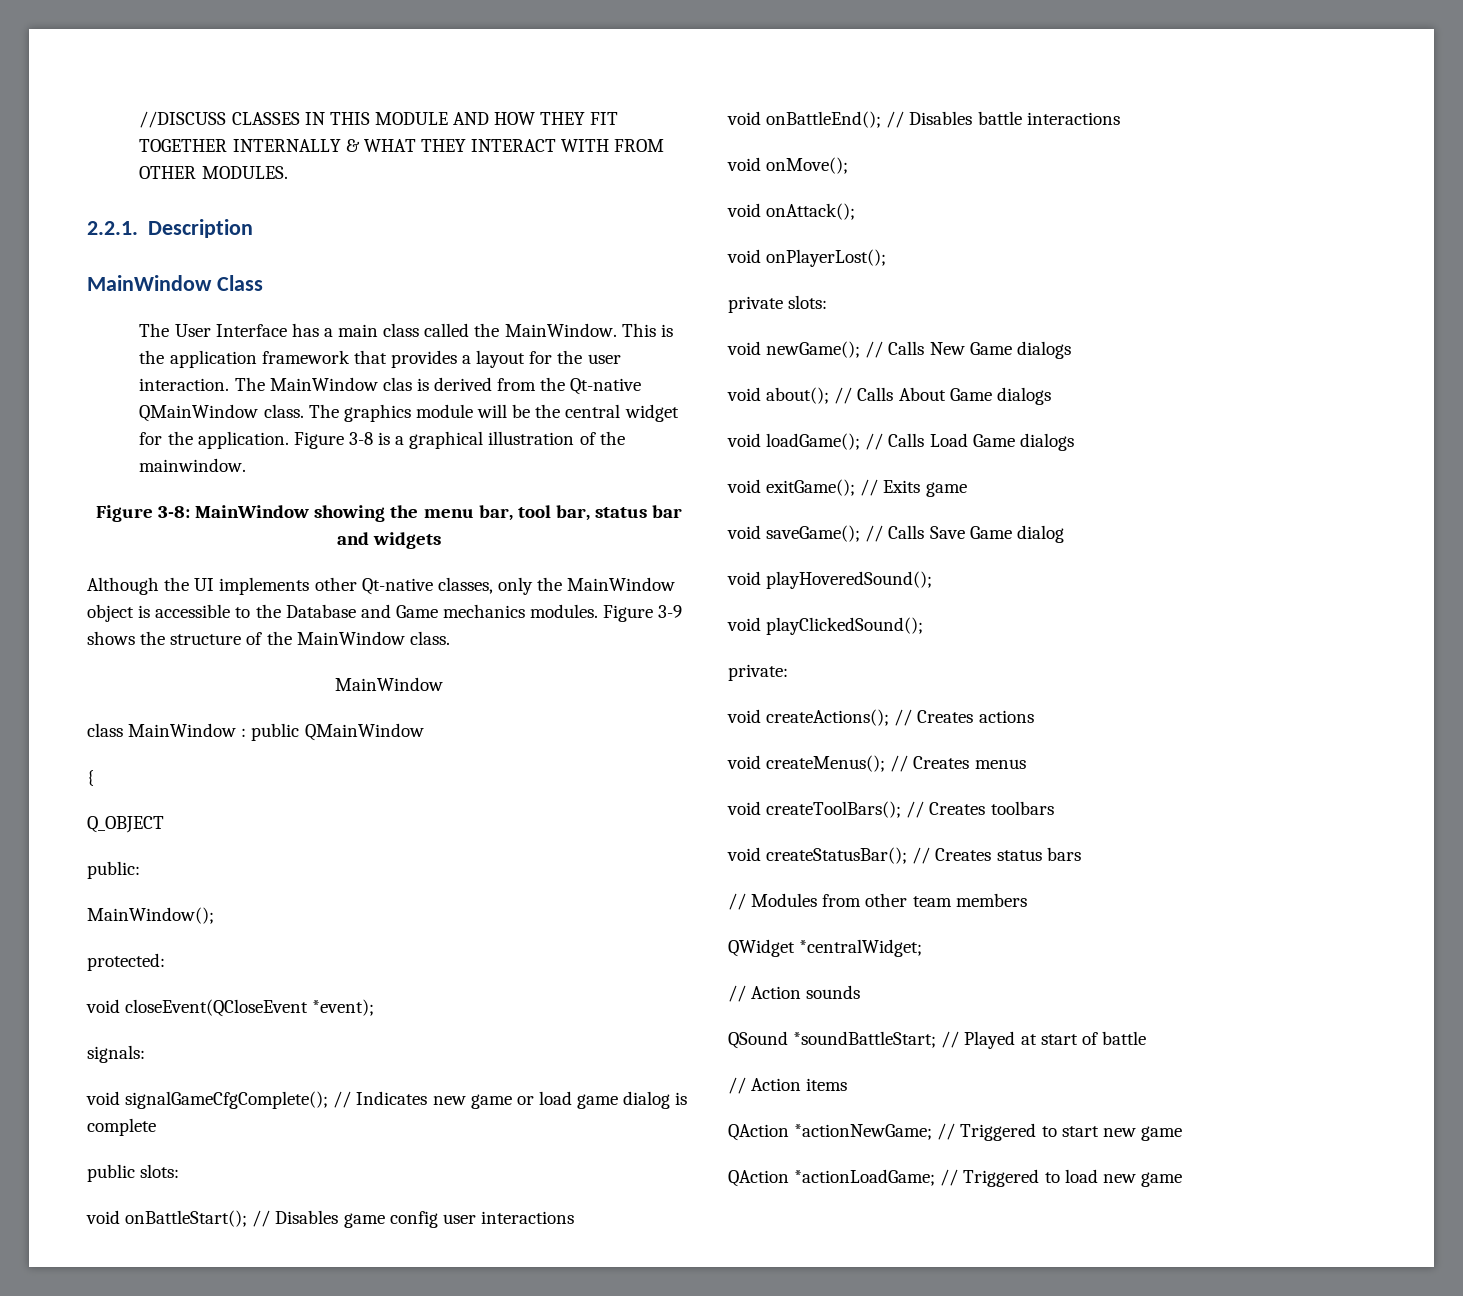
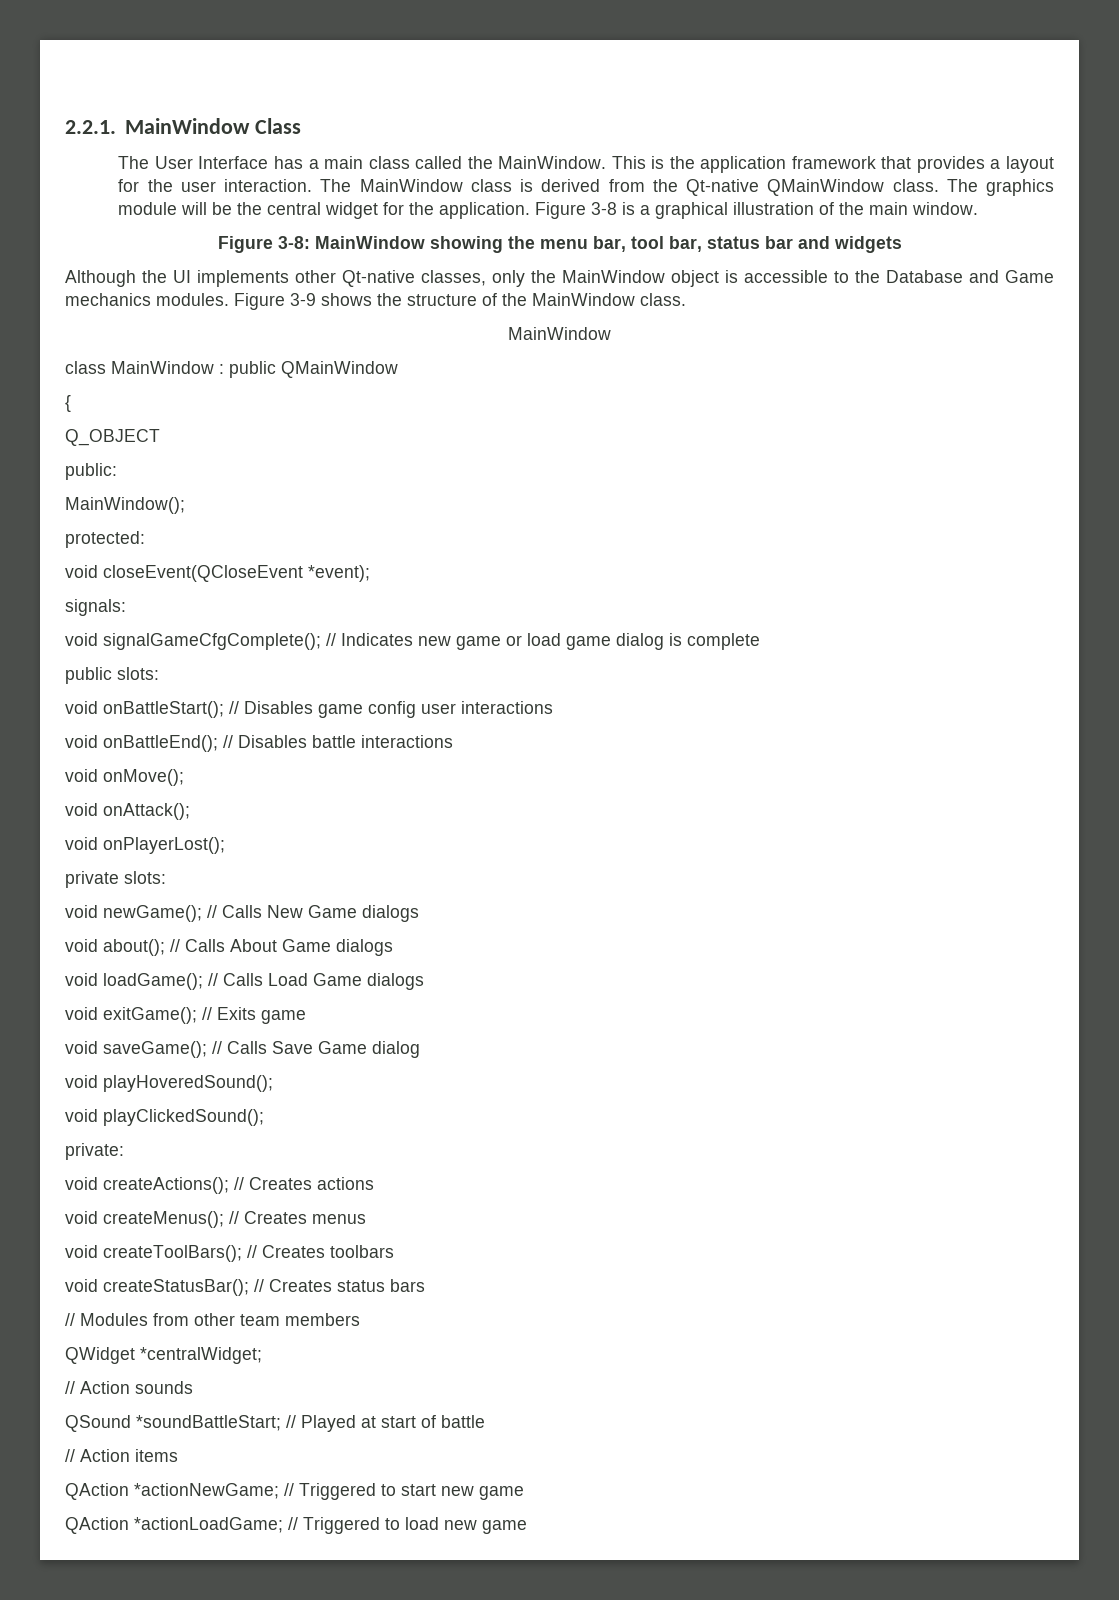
- //DISCUSS CLASSES IN THIS MODULE AND HOW THEY FIT TOGETHER INTERNALLY & WHAT THEY INTERACT WITH FROM OTHER MODULES.
- 2.2.1. Description
- MainWindow Class
+ 2.2.1. MainWindow Class
- The MainWindow clas is derived from the Qt-native QMainWindow class.
+ The MainWindow class is derived from the Qt-native QMainWindow class.
- Figure 3-8 is a graphical illustration of the mainwindow.
+ Figure 3-8 is a graphical illustration of the main window.

